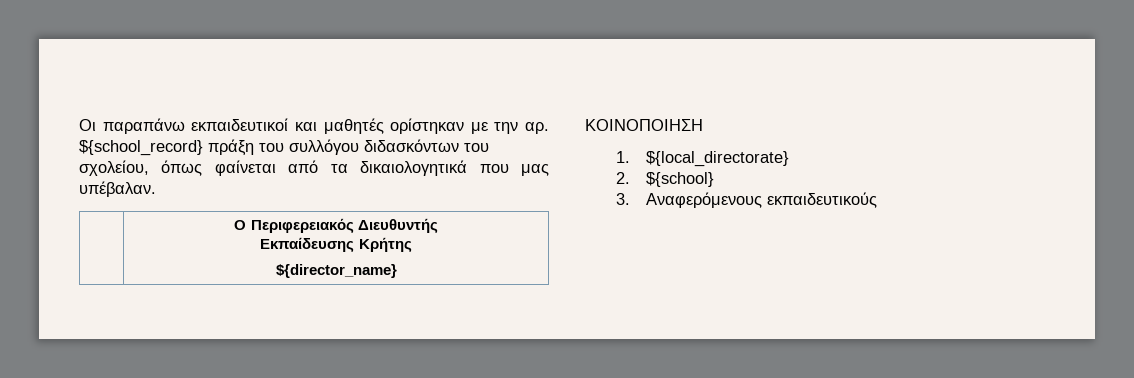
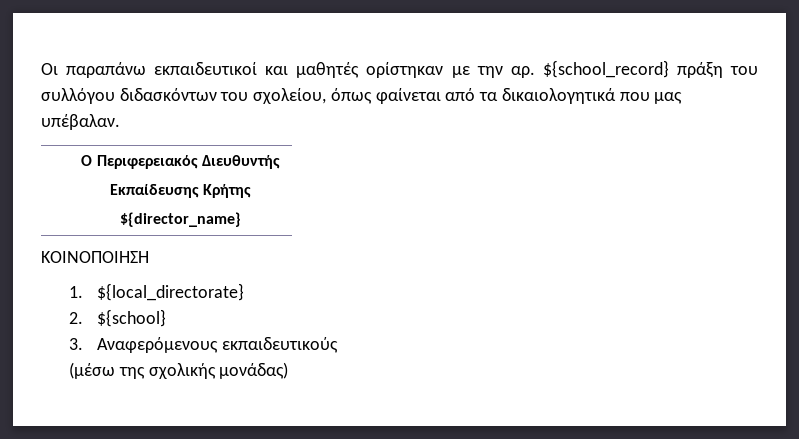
+ (μέσω της σχολικής μονάδας)

